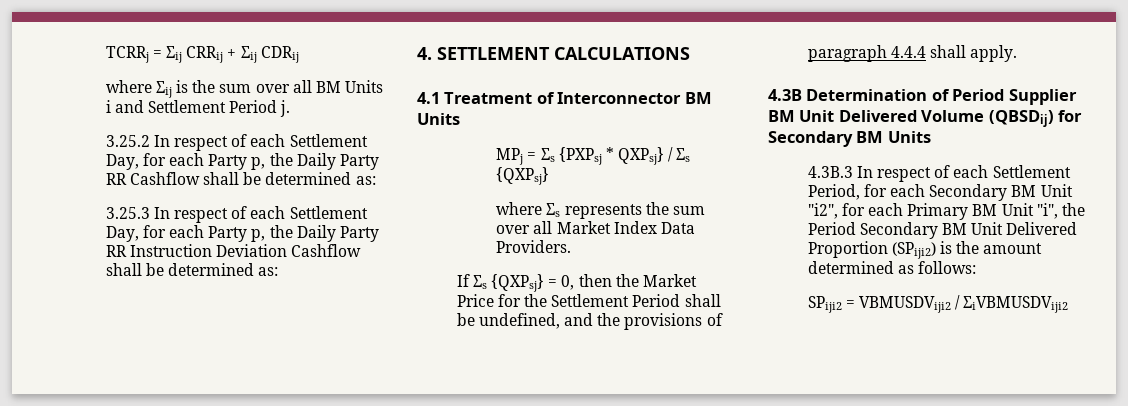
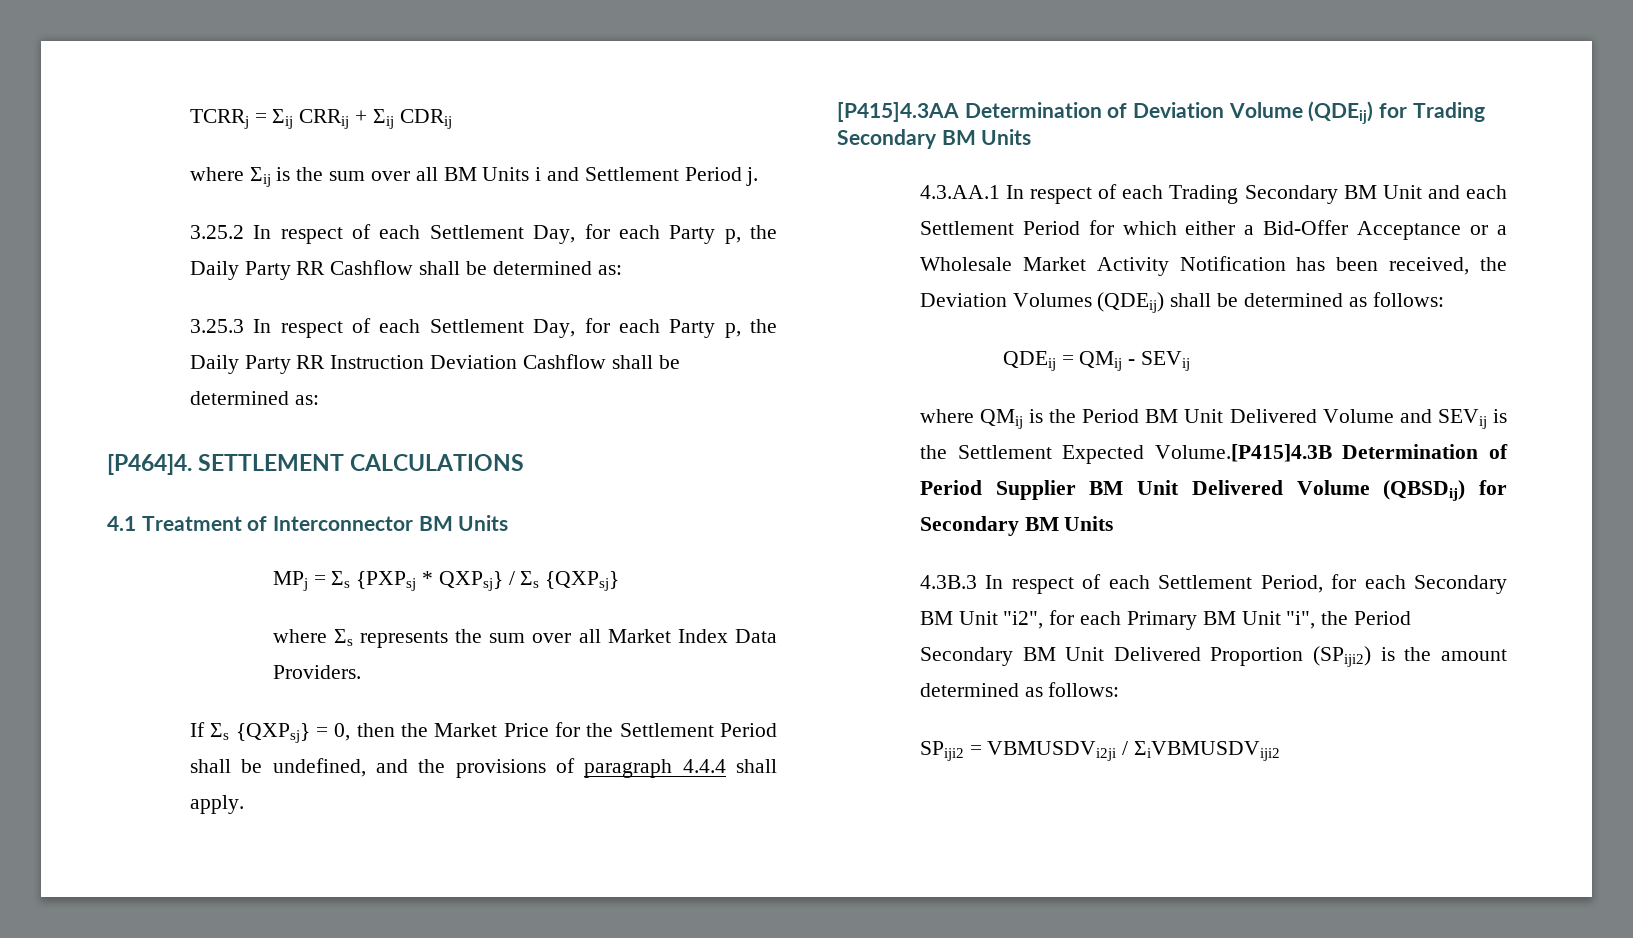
- 4. SETTLEMENT CALCULATIONS
+ [P464]4. SETTLEMENT CALCULATIONS
- 4.3B Determination of Period Supplier BM Unit Delivered Volume (QBSDij) for Secondary BM Units
+ [P415]4.3AA Determination of Deviation Volume (QDEij) for Trading Secondary BM Units
+ 4.3.AA.1 In respect of each Trading Secondary BM Unit and each Settlement Period for which either a Bid-Offer Acceptance or a Wholesale Market Activity Notification has been received, the Deviation Volumes (QDEij) shall be determined as follows:
+ QDEij = QMij - SEVij
+ where QMij is the Period BM Unit Delivered Volume and SEVij is the Settlement Expected Volume.[P415]4.3B Determination of Period Supplier BM Unit Delivered Volume (QBSDij) for Secondary BM Units
- SPiji2 = VBMUSDViji2 / ΣiVBMUSDViji2
+ SPiji2 = VBMUSDVi2ji / ΣiVBMUSDViji2

